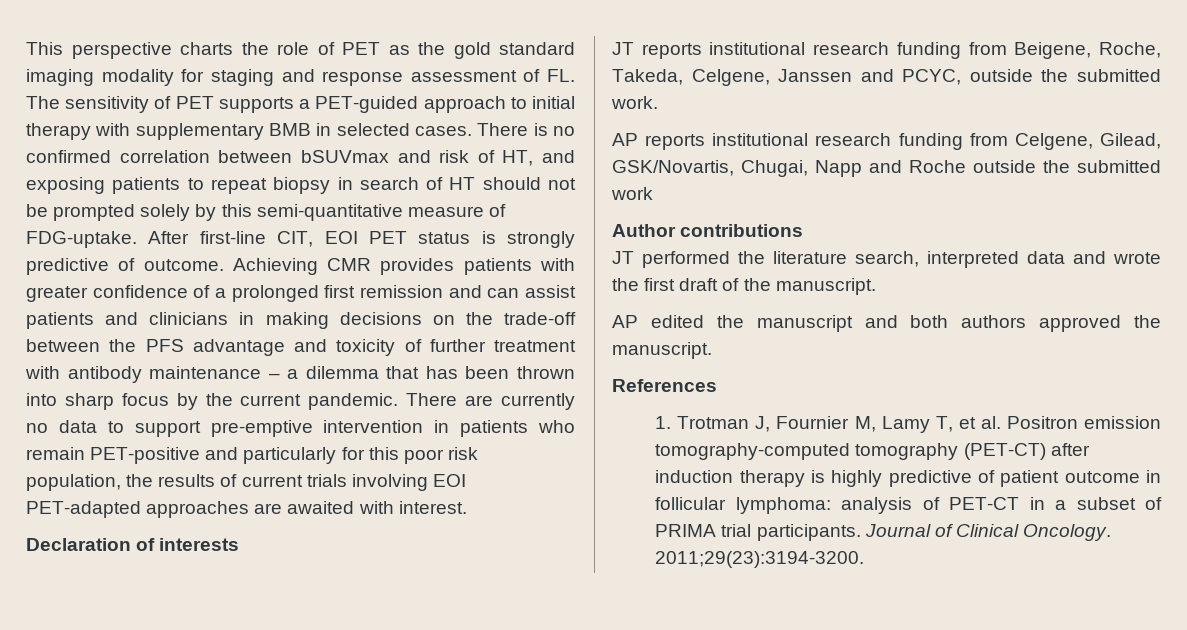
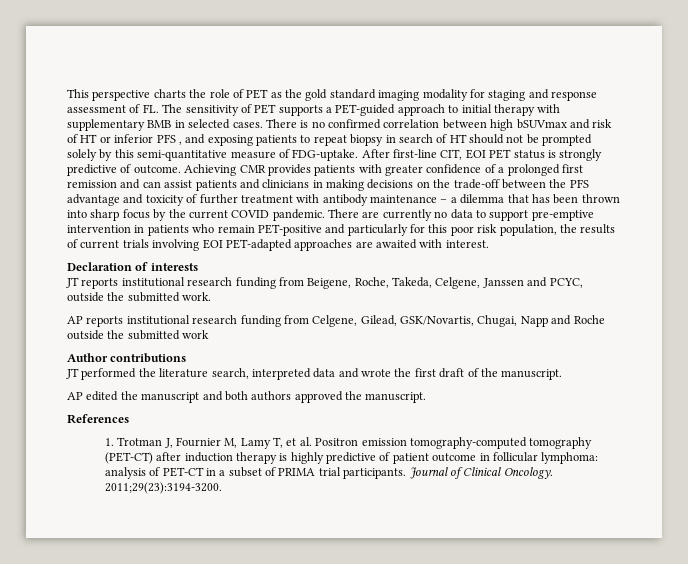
- There is no confirmed correlation between bSUVmax and risk of HT, and exposing patients to repeat biopsy in search of HT should not be prompted solely by this semi-quantitative measure of FDG-uptake.
+ There is no confirmed correlation between high bSUVmax and risk of HT or inferior PFS , and exposing patients to repeat biopsy in search of HT should not be prompted solely by this semi-quantitative measure of FDG-uptake.
- Achieving CMR provides patients with greater confidence of a prolonged first remission and can assist patients and clinicians in making decisions on the trade-off between the PFS advantage and toxicity of further treatment with antibody maintenance – a dilemma that has been thrown into sharp focus by the current pandemic.
+ Achieving CMR provides patients with greater confidence of a prolonged first remission and can assist patients and clinicians in making decisions on the trade-off between the PFS advantage and toxicity of further treatment with antibody maintenance – a dilemma that has been thrown into sharp focus by the current COVID pandemic.

